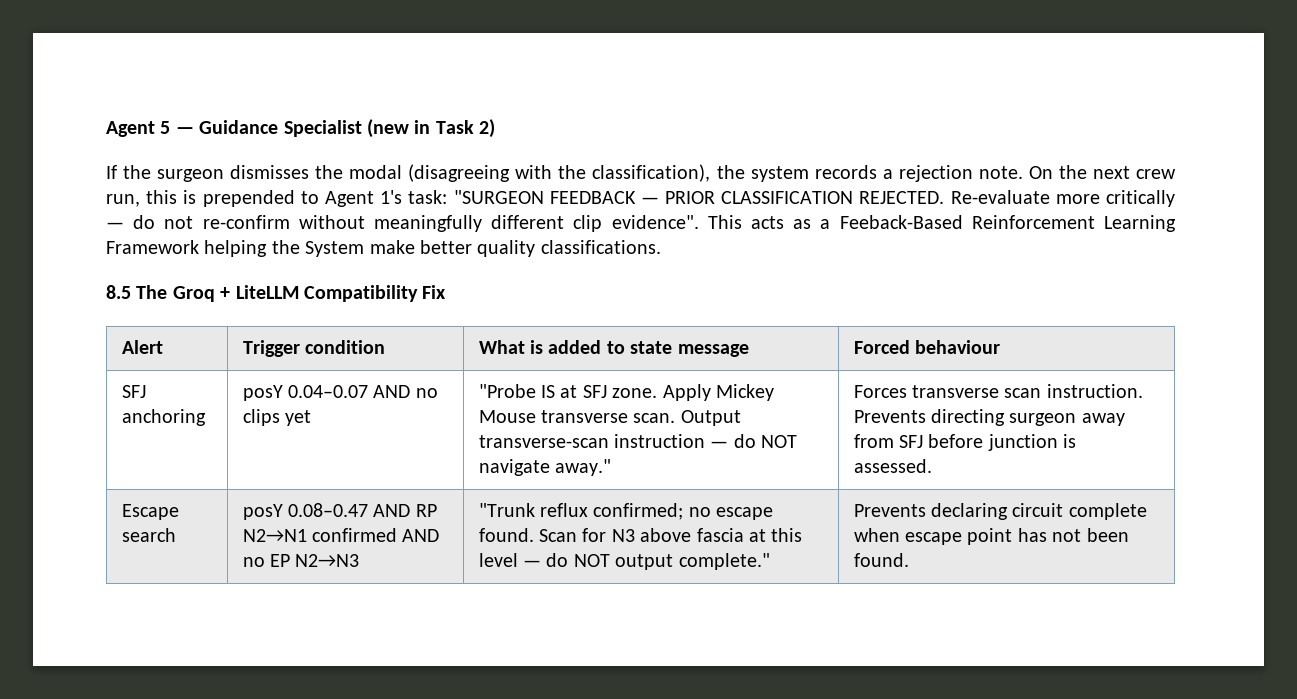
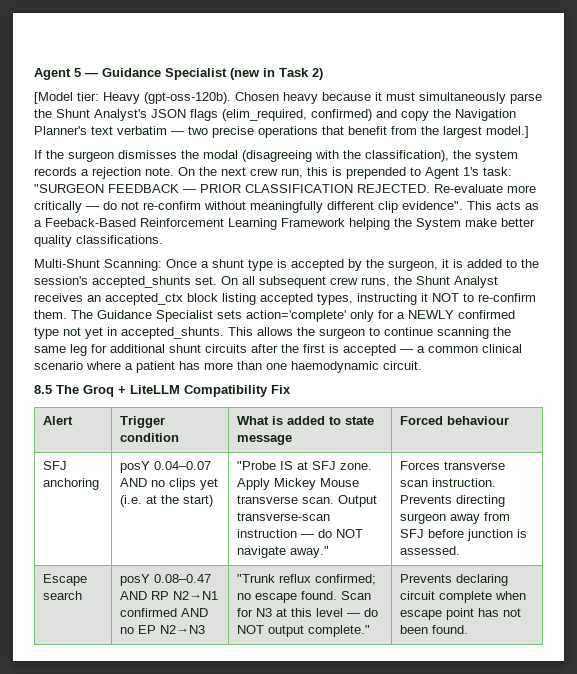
+ [Model tier: Heavy (gpt-oss-120b). Chosen heavy because it must simultaneously parse the Shunt Analyst's JSON flags (elim_required, confirmed) and copy the Navigation Planner's text verbatim — two precise operations that benefit from the largest model.]
+ Multi-Shunt Scanning: Once a shunt type is accepted by the surgeon, it is added to the session's accepted_shunts set. On all subsequent crew runs, the Shunt Analyst receives an accepted_ctx block listing accepted types, instructing it NOT to re-confirm them. The Guidance Specialist sets action='complete' only for a NEWLY confirmed type not yet in accepted_shunts. This allows the surgeon to continue scanning the same leg for additional shunt circuits after the first is accepted — a common clinical scenario where a patient has more than one haemodynamic circuit.
- posY 0.04–0.07 AND no clips yet
+ posY 0.04–0.07 AND no clips yet (i.e. at the start)
- Scan for N3 above fascia at this level — do NOT output complete."
+ Scan for N3 at this level — do NOT output complete."

